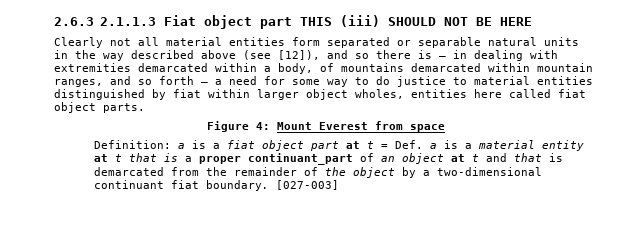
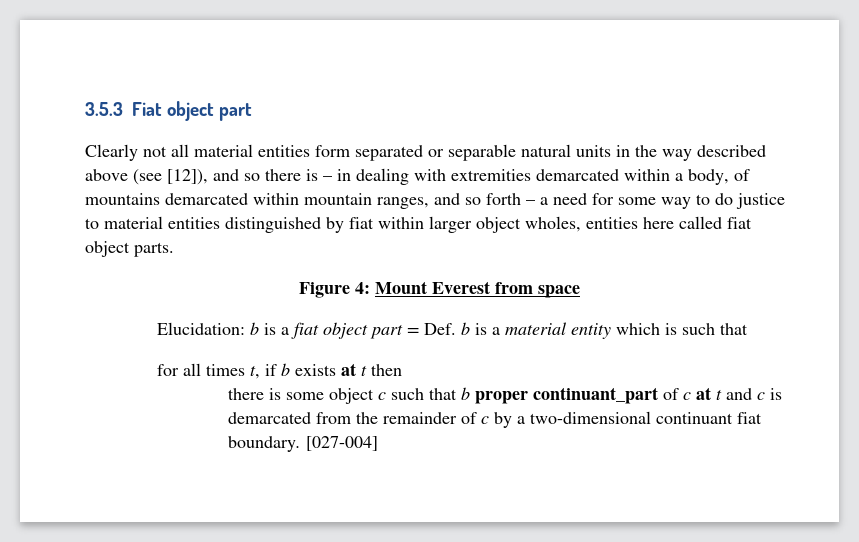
- 2.6.3 2.1.1.3 Fiat object part THIS (iii) SHOULD NOT BE HERE
+ 3.5.3 Fiat object part
- Definition: a is a fiat object part at t = Def. a is a material entity at t that is a proper continuant_part of an object at t and that is demarcated from the remainder of the object by a two-dimensional continuant fiat boundary.
+ Elucidation: b is a fiat object part = Def. b is a material entity which is such that
+ for all times t, if b exists at t then
+ there is some object c such that b proper continuant_part of c at t and c is demarcated from the remainder of c by a two-dimensional continuant fiat boundary.
- [027-003]
+ [027-004]

